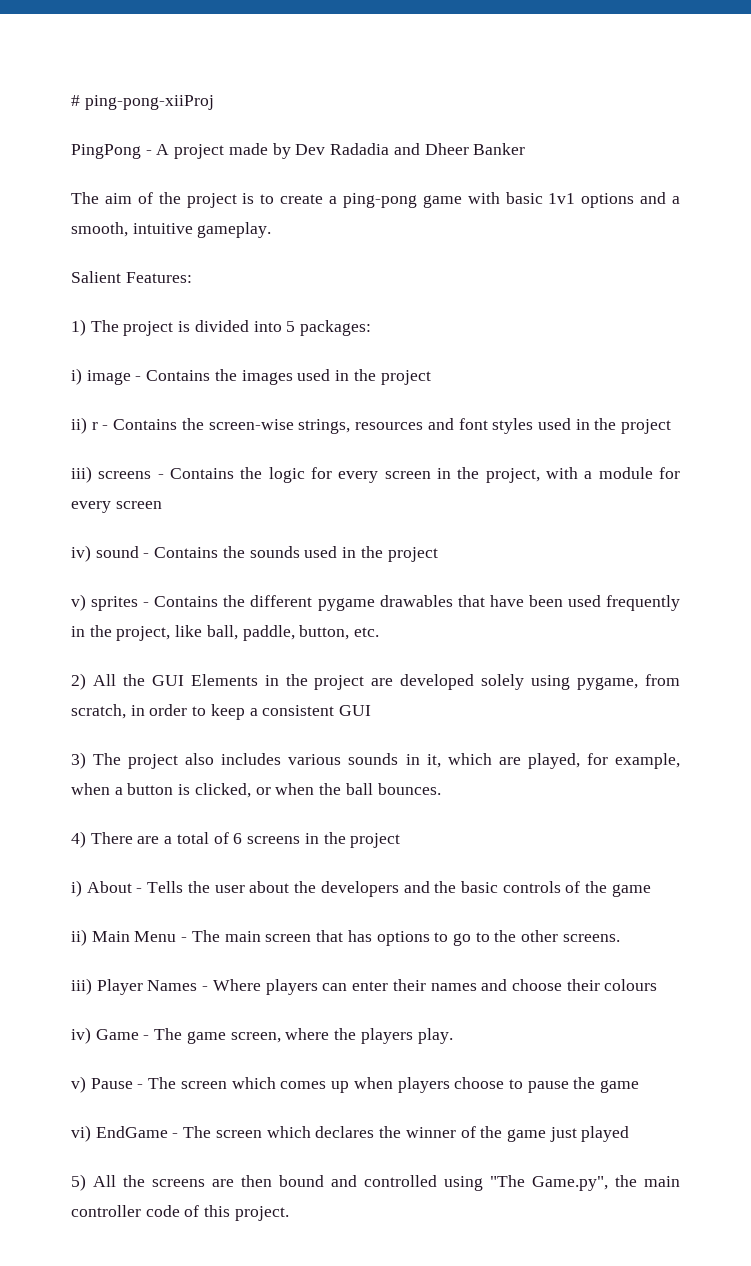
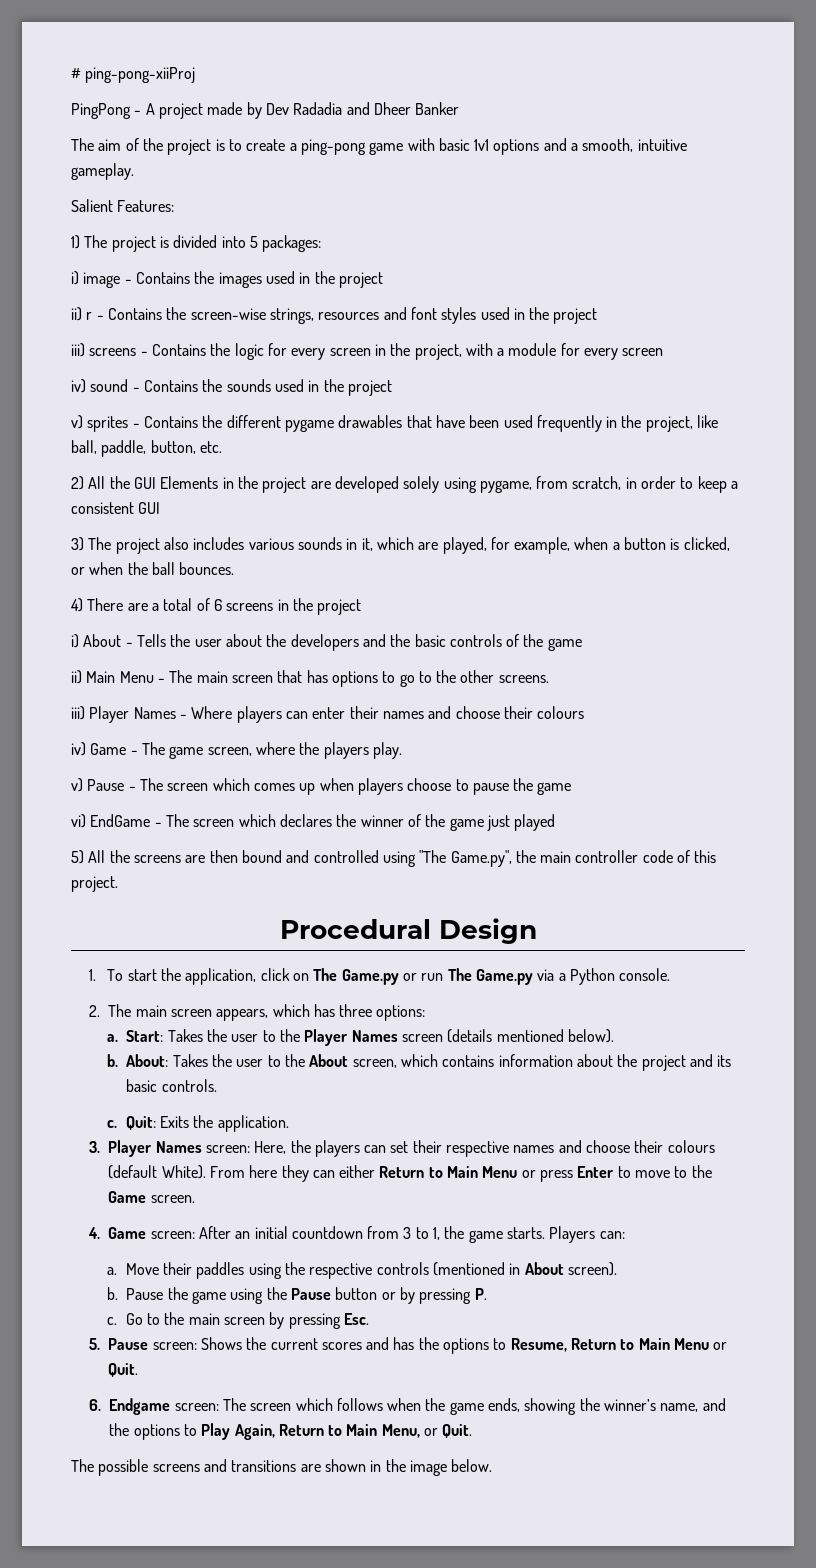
+ Procedural Design
+ 1. To start the application, click on The Game.py or run The Game.py via a Python console.
+ 2. The main screen appears, which has three options:
+ a. Start: Takes the user to the Player Names screen (details mentioned below).
+ b. About: Takes the user to the About screen, which contains information about the project and its basic controls.
+ c. Quit: Exits the application.
+ 3. Player Names screen: Here, the players can set their respective names and choose their colours (default White). From here they can either Return to Main Menu or press Enter to move to the Game screen.
+ 4. Game screen: After an initial countdown from 3 to 1, the game starts. Players can:
+ a. Move their paddles using the respective controls (mentioned in About screen).
+ b. Pause the game using the Pause button or by pressing P.
+ c. Go to the main screen by pressing Esc.
+ 5. Pause screen: Shows the current scores and has the options to Resume, Return to Main Menu or Quit.
+ 6. Endgame screen: The screen which follows when the game ends, showing the winner’s name, and the options to Play Again, Return to Main Menu, or Quit.
+ The possible screens and transitions are shown in the image below.

